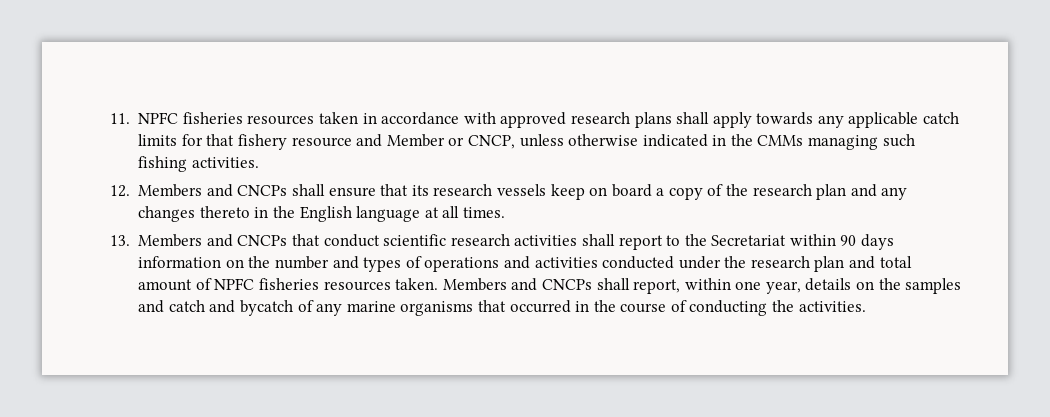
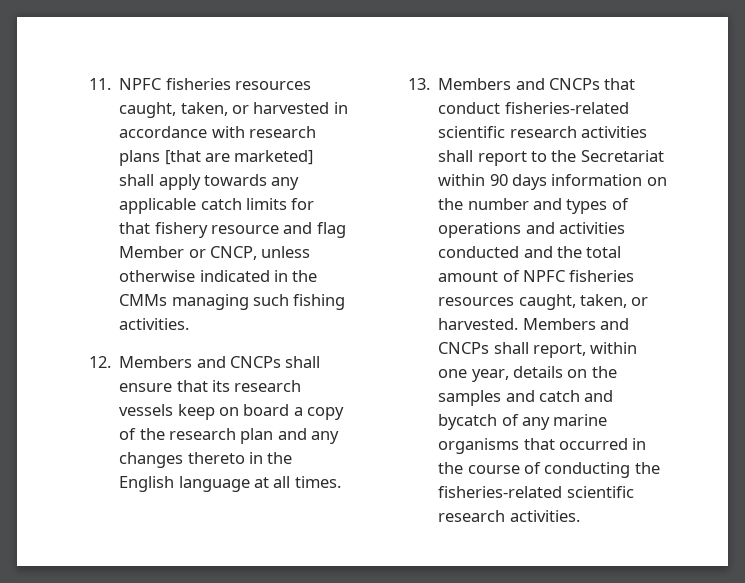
- 11. NPFC fisheries resources taken in accordance with approved research plans shall apply towards any applicable catch limits for that fishery resource and Member or CNCP, unless otherwise indicated in the CMMs managing such fishing activities.
+ 11. NPFC fisheries resources caught, taken, or harvested in accordance with research plans [that are marketed] shall apply towards any applicable catch limits for that fishery resource and flag Member or CNCP, unless otherwise indicated in the CMMs managing such fishing activities.
- 13. Members and CNCPs that conduct scientific research activities shall report to the Secretariat within 90 days information on the number and types of operations and activities conducted under the research plan and total amount of NPFC fisheries resources taken.
+ 13. Members and CNCPs that conduct fisheries-related scientific research activities shall report to the Secretariat within 90 days information on the number and types of operations and activities conducted and the total amount of NPFC fisheries resources caught, taken, or harvested.
- Members and CNCPs shall report, within one year, details on the samples and catch and bycatch of any marine organisms that occurred in the course of conducting the activities.
+ Members and CNCPs shall report, within one year, details on the samples and catch and bycatch of any marine organisms that occurred in the course of conducting the fisheries-related scientific research activities.

